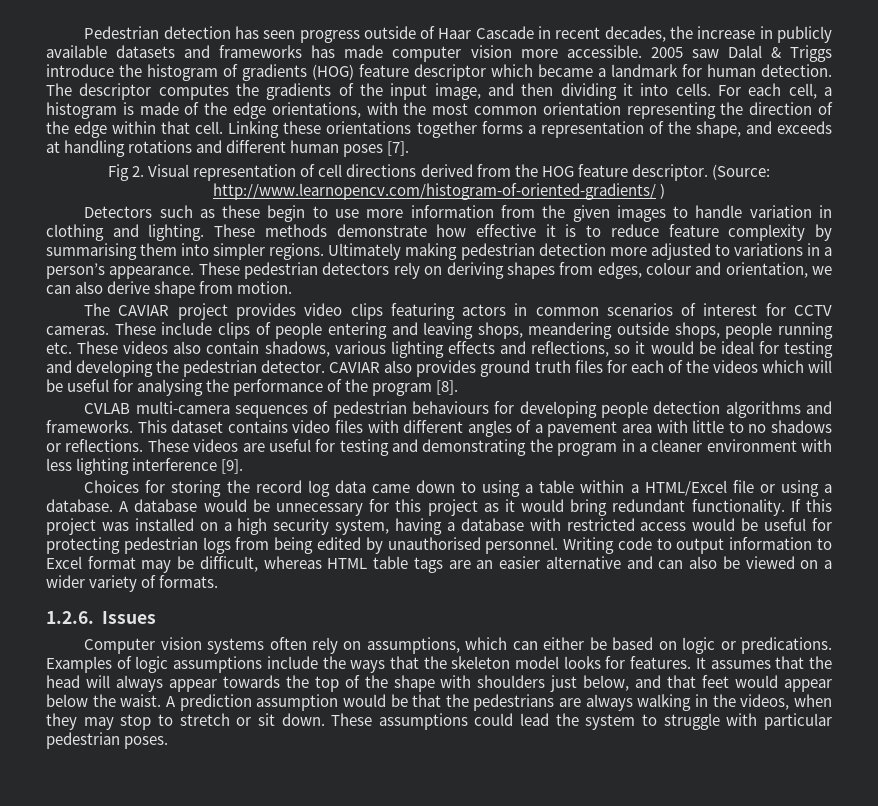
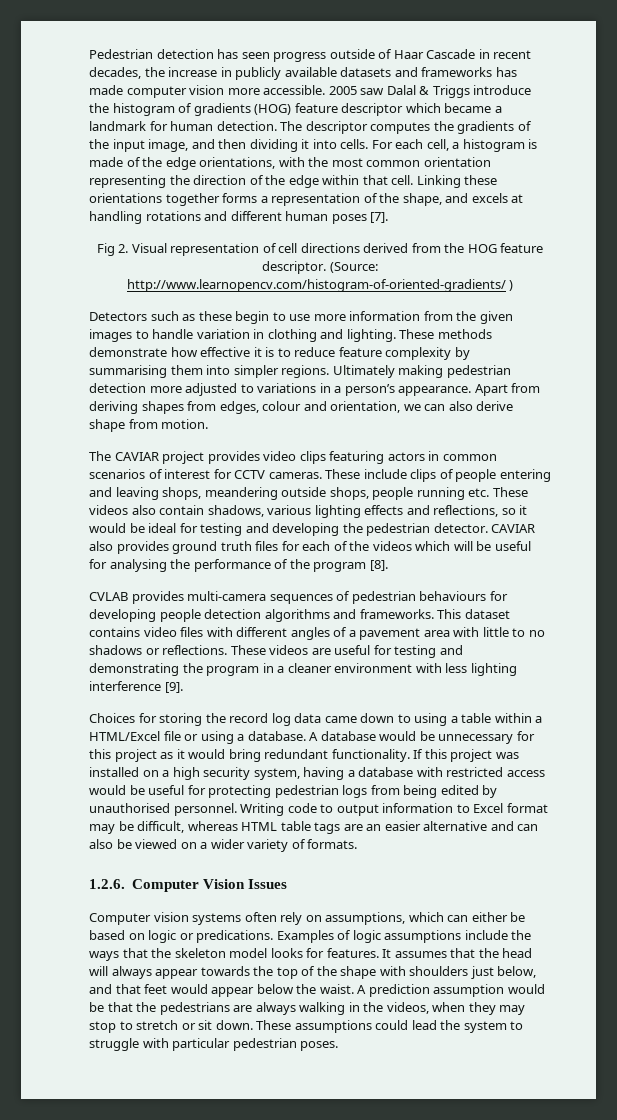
- Linking these orientations together forms a representation of the shape, and exceeds at handling rotations and different human poses [7].
+ Linking these orientations together forms a representation of the shape, and excels at handling rotations and different human poses [7].
- These pedestrian detectors rely on deriving shapes from edges, colour and orientation, we can also derive shape from motion.
+ Apart from deriving shapes from edges, colour and orientation, we can also derive shape from motion.
- CVLAB multi-camera sequences of pedestrian behaviours for developing people detection algorithms and frameworks.
+ CVLAB provides multi-camera sequences of pedestrian behaviours for developing people detection algorithms and frameworks.
- 1.2.6. Issues
+ 1.2.6. Computer Vision Issues

